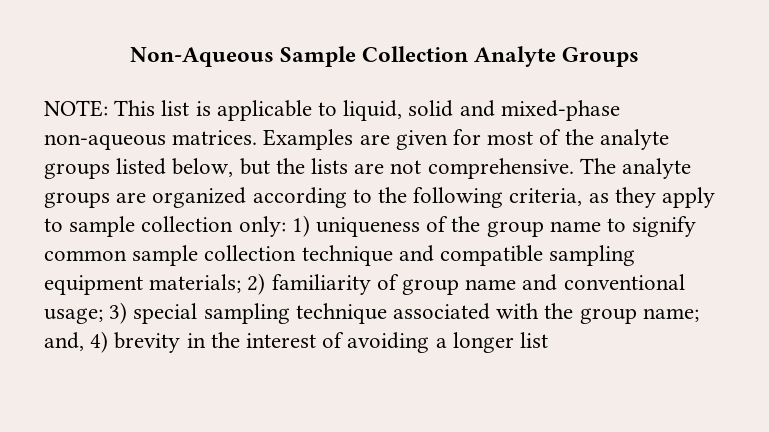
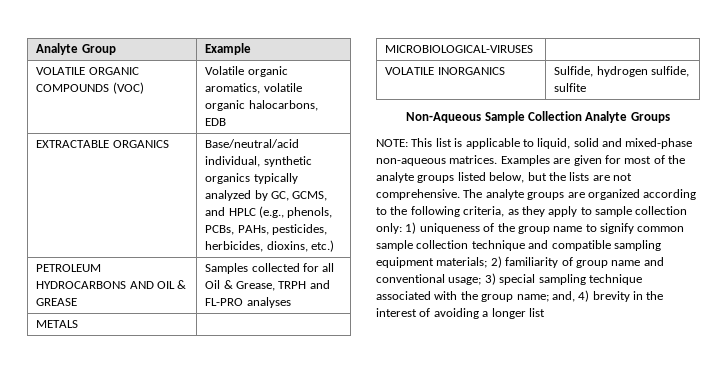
+ Analyte Group | Example
+ VOLATILE ORGANIC COMPOUNDS (VOC) | Volatile organic aromatics, volatile organic halocarbons, EDB
+ EXTRACTABLE ORGANICS | Base/neutral/acid individual, synthetic organics typically analyzed by GC, GCMS, and HPLC (e.g., phenols, PCBs, PAHs, pesticides, herbicides, dioxins, etc.)
+ PETROLEUM HYDROCARBONS AND OIL & GREASE | Samples collected for all Oil & Grease, TRPH and FL-PRO analyses
+ METALS |
+ MICROBIOLOGICAL-VIRUSES |
+ VOLATILE INORGANICS | Sulfide, hydrogen sulfide, sulfite

